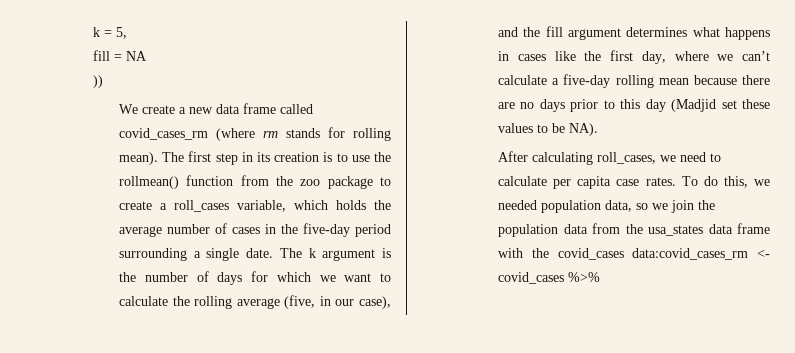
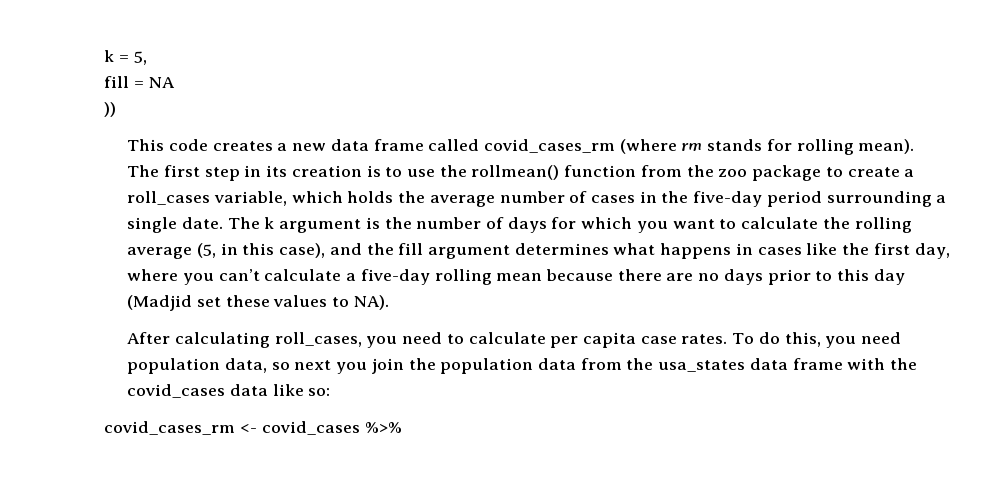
- We create a new data frame called covid_cases_rm (where rm stands for rolling mean).
+ This code creates a new data frame called covid_cases_rm (where rm stands for rolling mean).
- The k argument is the number of days for which we want to calculate the rolling average (five, in our case), and the fill argument determines what happens in cases like the first day, where we can’t calculate a five-day rolling mean because there are no days prior to this day (Madjid set these values to be NA).
+ The k argument is the number of days for which you want to calculate the rolling average (5, in this case), and the fill argument determines what happens in cases like the first day, where you can’t calculate a five-day rolling mean because there are no days prior to this day (Madjid set these values to NA).
- After calculating roll_cases, we need to calculate per capita case rates.
+ After calculating roll_cases, you need to calculate per capita case rates.
- To do this, we needed population data, so we join the population data from the usa_states data frame with the covid_cases data:covid_cases_rm <- covid_cases %>%
+ To do this, you need population data, so next you join the population data from the usa_states data frame with the covid_cases data like so:
+ covid_cases_rm <- covid_cases %>%

